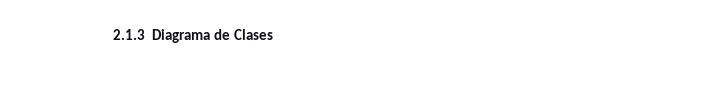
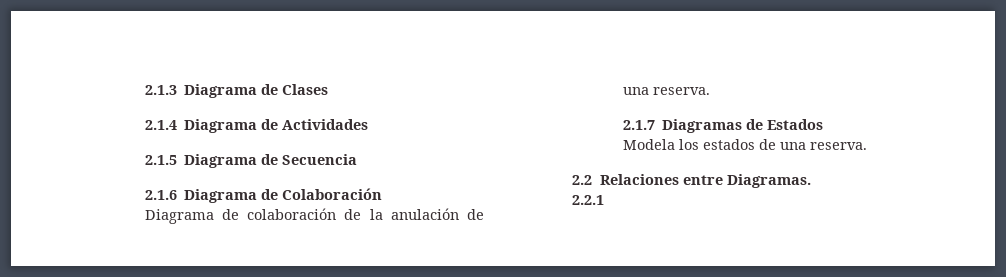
+ 2.1.4 Diagrama de Actividades
+ 2.1.5 Diagrama de Secuencia
+ 2.1.6 Diagrama de Colaboración
+ Diagrama de colaboración de la anulación de una reserva.
+ 2.1.7 Diagramas de Estados
+ Modela los estados de una reserva.
+ 2.2 Relaciones entre Diagramas.
+ 2.2.1

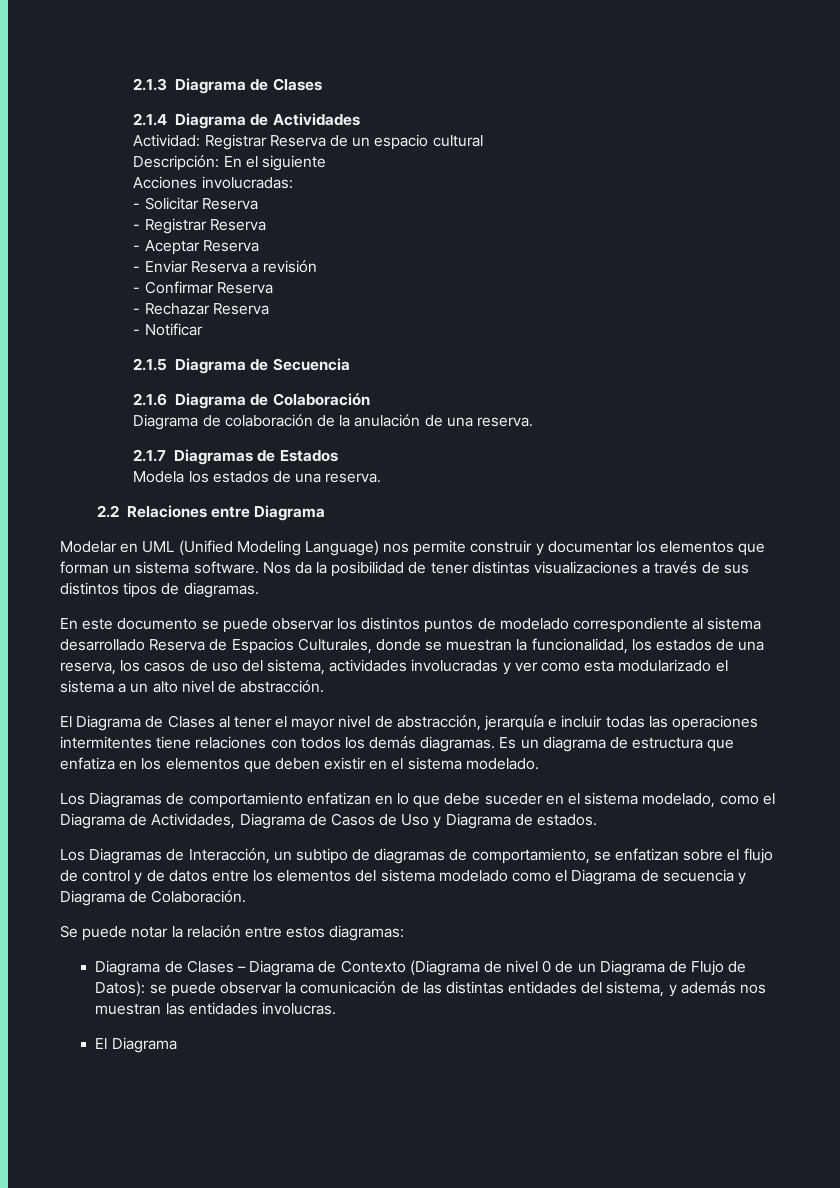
+ Actividad: Registrar Reserva de un espacio cultural
+ Descripción: En el siguiente
+ Acciones involucradas:
+ - Solicitar Reserva
+ - Registrar Reserva
+ - Aceptar Reserva
+ - Enviar Reserva a revisión
+ - Confirmar Reserva
+ - Rechazar Reserva
+ - Notificar
- 2.2 Relaciones entre Diagramas.
- 2.2.1
+ 2.2 Relaciones entre Diagrama
+ Modelar en UML (Unified Modeling Language) nos permite construir y documentar los elementos que forman un sistema software. Nos da la posibilidad de tener distintas visualizaciones a través de sus distintos tipos de diagramas.
+ En este documento se puede observar los distintos puntos de modelado correspondiente al sistema desarrollado Reserva de Espacios Culturales, donde se muestran la funcionalidad, los estados de una reserva, los casos de uso del sistema, actividades involucradas y ver como esta modularizado el sistema a un alto nivel de abstracción.
+ El Diagrama de Clases al tener el mayor nivel de abstracción, jerarquía e incluir todas las operaciones intermitentes tiene relaciones con todos los demás diagramas. Es un diagrama de estructura que enfatiza en los elementos que deben existir en el sistema modelado.
+ Los Diagramas de comportamiento enfatizan en lo que debe suceder en el sistema modelado, como el Diagrama de Actividades, Diagrama de Casos de Uso y Diagrama de estados.
+ Los Diagramas de Interacción, un subtipo de diagramas de comportamiento, se enfatizan sobre el flujo de control y de datos entre los elementos del sistema modelado como el Diagrama de secuencia y Diagrama de Colaboración.
+ Se puede notar la relación entre estos diagramas:
+ Diagrama de Clases – Diagrama de Contexto (Diagrama de nivel 0 de un Diagrama de Flujo de Datos): se puede observar la comunicación de las distintas entidades del sistema, y además nos muestran las entidades involucras.
+ El Diagrama

